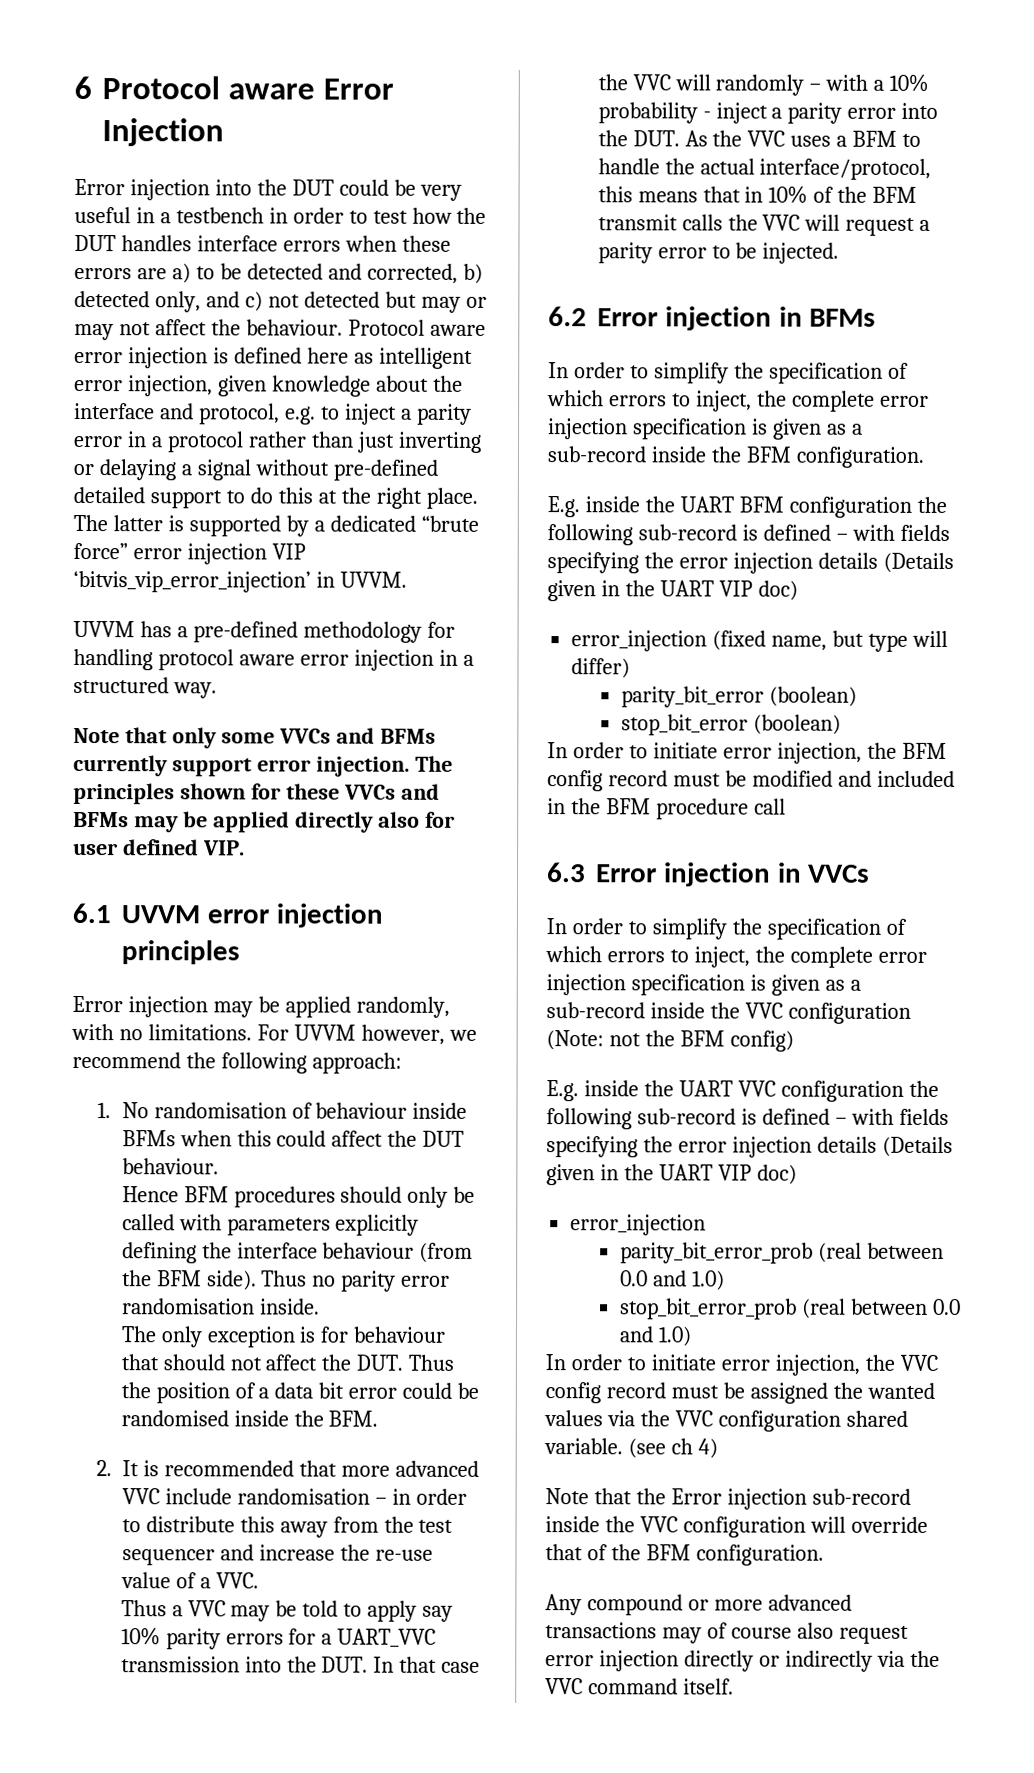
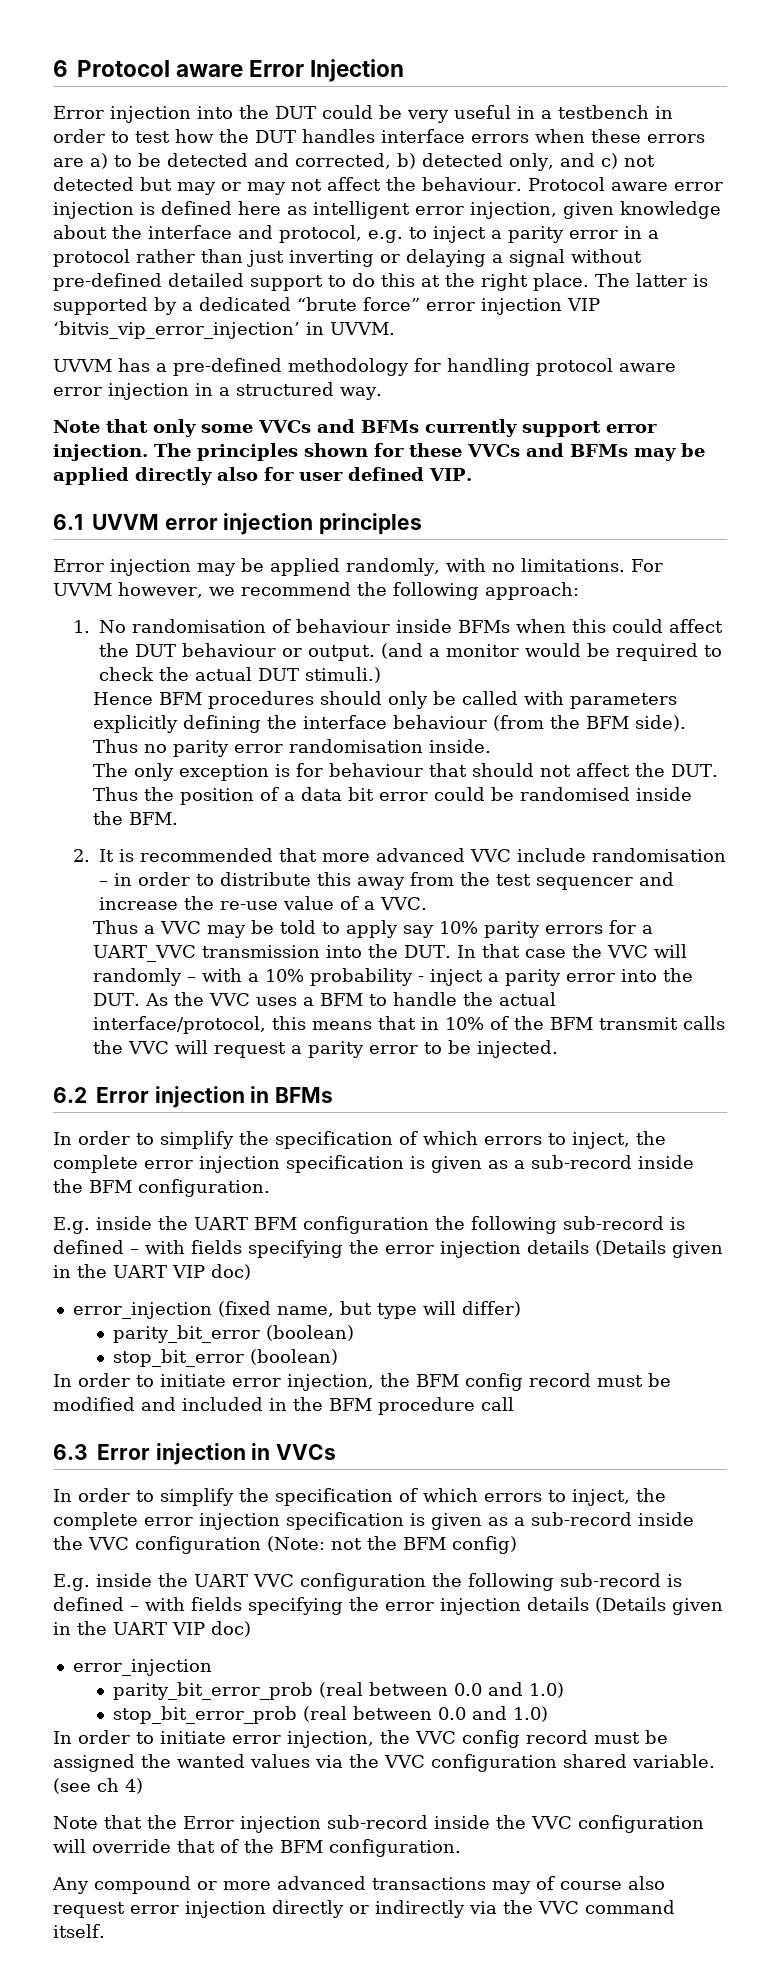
- 1. No randomisation of behaviour inside BFMs when this could affect the DUT behaviour.
+ 1. No randomisation of behaviour inside BFMs when this could affect the DUT behaviour or output. (and a monitor would be required to check the actual DUT stimuli.)

